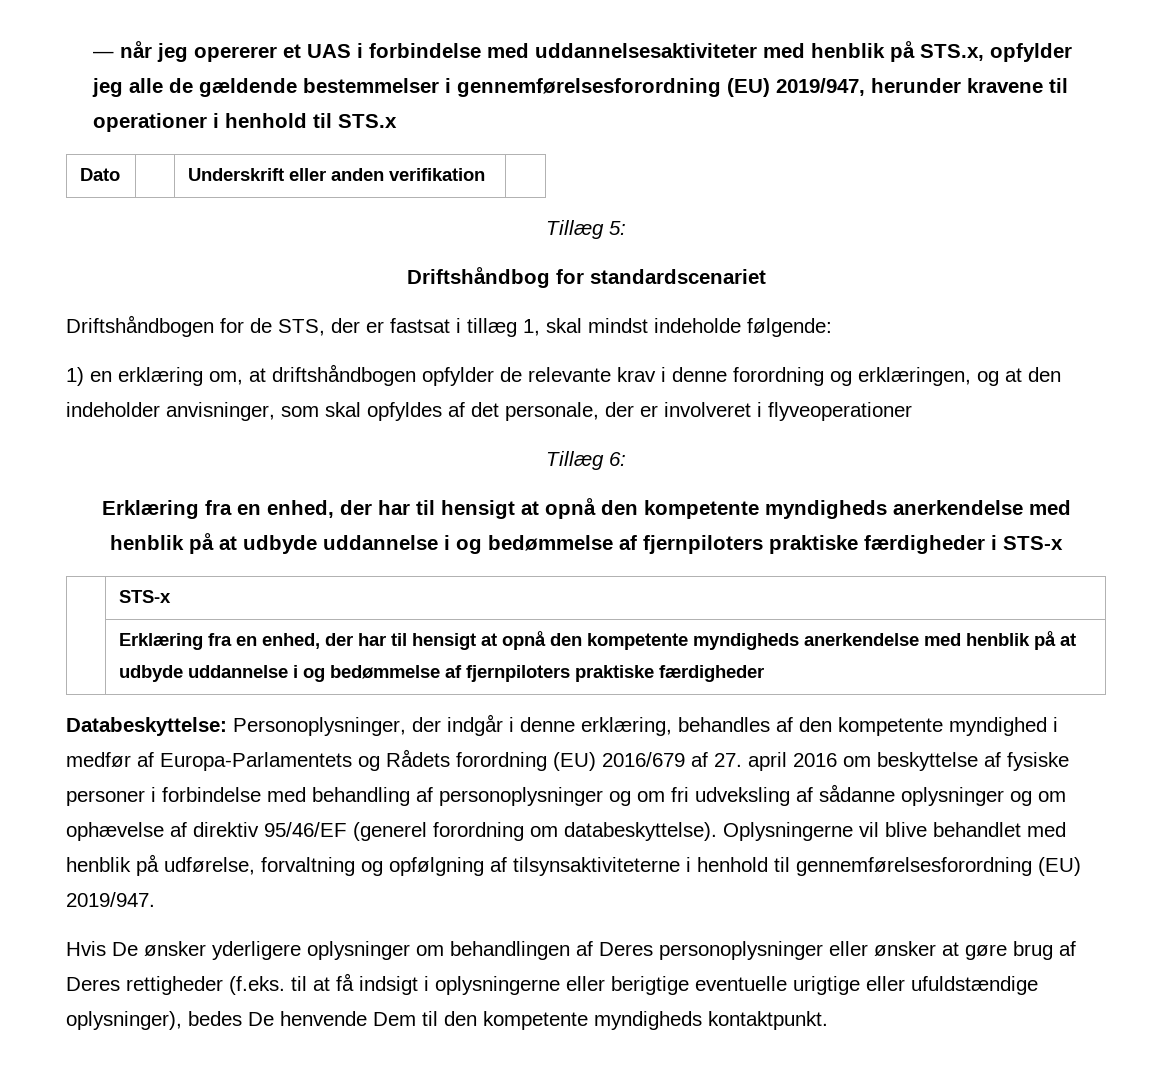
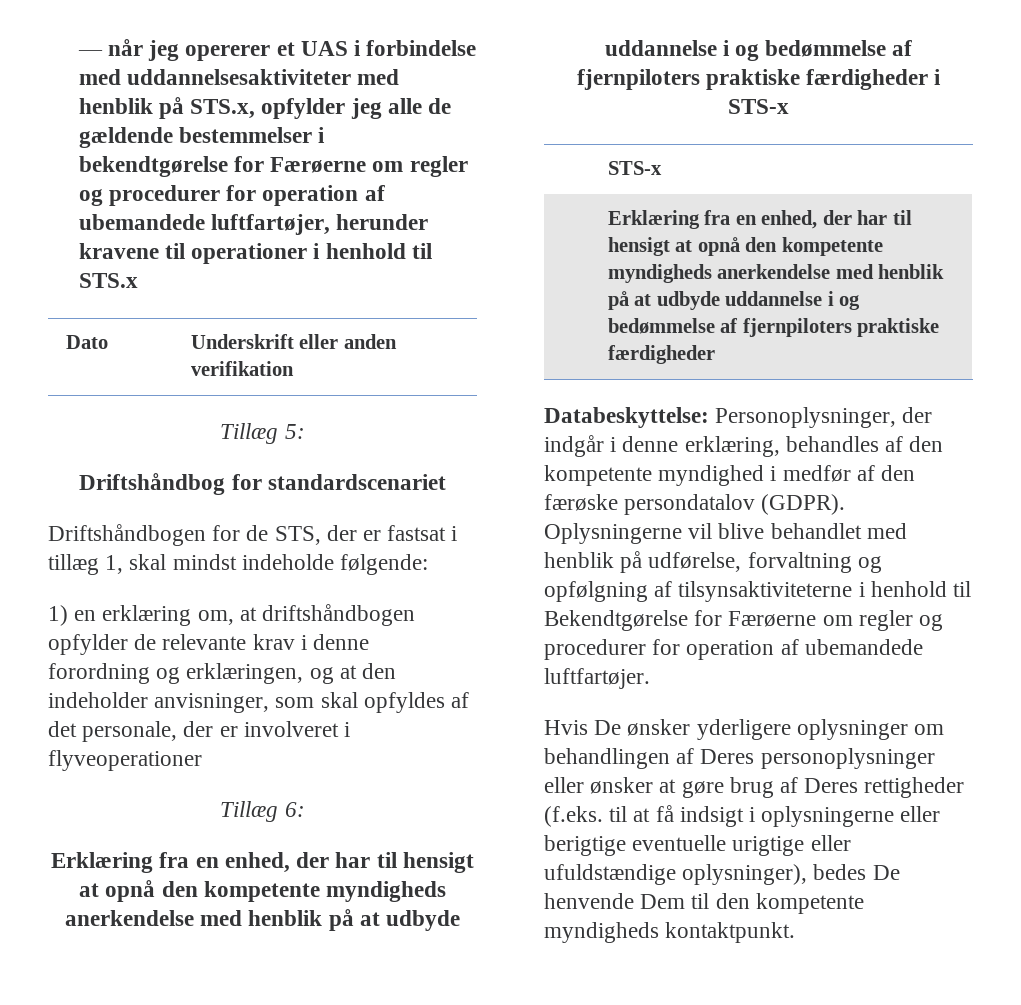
- — når jeg opererer et UAS i forbindelse med uddannelsesaktiviteter med henblik på STS.x, opfylder jeg alle de gældende bestemmelser i gennemførelsesforordning (EU) 2019/947, herunder kravene til operationer i henhold til STS.x
+ — når jeg opererer et UAS i forbindelse med uddannelsesaktiviteter med henblik på STS.x, opfylder jeg alle de gældende bestemmelser i bekendtgørelse for Færøerne om regler og procedurer for operation af ubemandede luftfartøjer, herunder kravene til operationer i henhold til STS.x
- Databeskyttelse: Personoplysninger, der indgår i denne erklæring, behandles af den kompetente myndighed i medfør af Europa-Parlamentets og Rådets forordning (EU) 2016/679 af 27. april 2016 om beskyttelse af fysiske personer i forbindelse med behandling af personoplysninger og om fri udveksling af sådanne oplysninger og om ophævelse af direktiv 95/46/EF (generel forordning om databeskyttelse).
+ Databeskyttelse: Personoplysninger, der indgår i denne erklæring, behandles af den kompetente myndighed i medfør af den færøske persondatalov (GDPR).
- Oplysningerne vil blive behandlet med henblik på udførelse, forvaltning og opfølgning af tilsynsaktiviteterne i henhold til gennemførelsesforordning (EU) 2019/947.
+ Oplysningerne vil blive behandlet med henblik på udførelse, forvaltning og opfølgning af tilsynsaktiviteterne i henhold til Bekendtgørelse for Færøerne om regler og procedurer for operation af ubemandede luftfartøjer.

